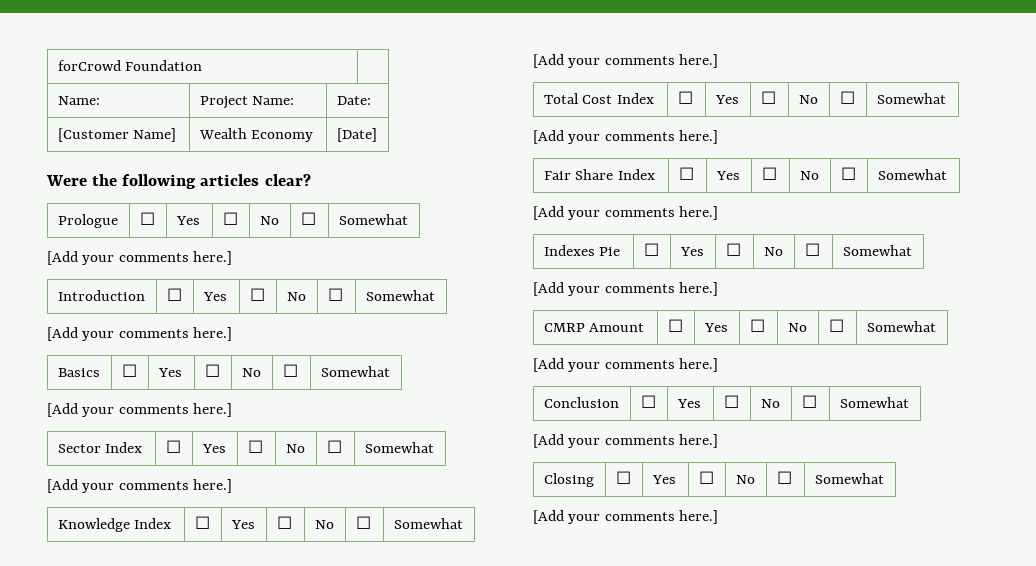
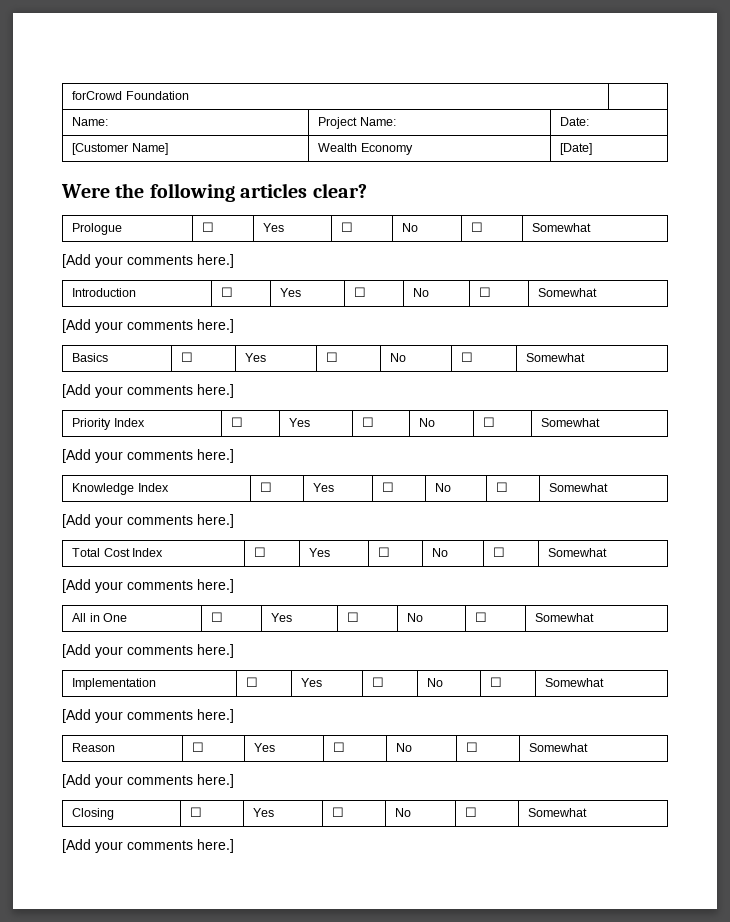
- Sector Index | ☐ | Yes | ☐ | No | ☐ | Somewhat
+ Priority Index | ☐ | Yes | ☐ | No | ☐ | Somewhat
- Fair Share Index | ☐ | Yes | ☐ | No | ☐ | Somewhat
+ All in One | ☐ | Yes | ☐ | No | ☐ | Somewhat
- Indexes Pie | ☐ | Yes | ☐ | No | ☐ | Somewhat
+ Implementation | ☐ | Yes | ☐ | No | ☐ | Somewhat
- CMRP Amount | ☐ | Yes | ☐ | No | ☐ | Somewhat
- [Add your comments here.]
- Conclusion | ☐ | Yes | ☐ | No | ☐ | Somewhat
+ Reason | ☐ | Yes | ☐ | No | ☐ | Somewhat

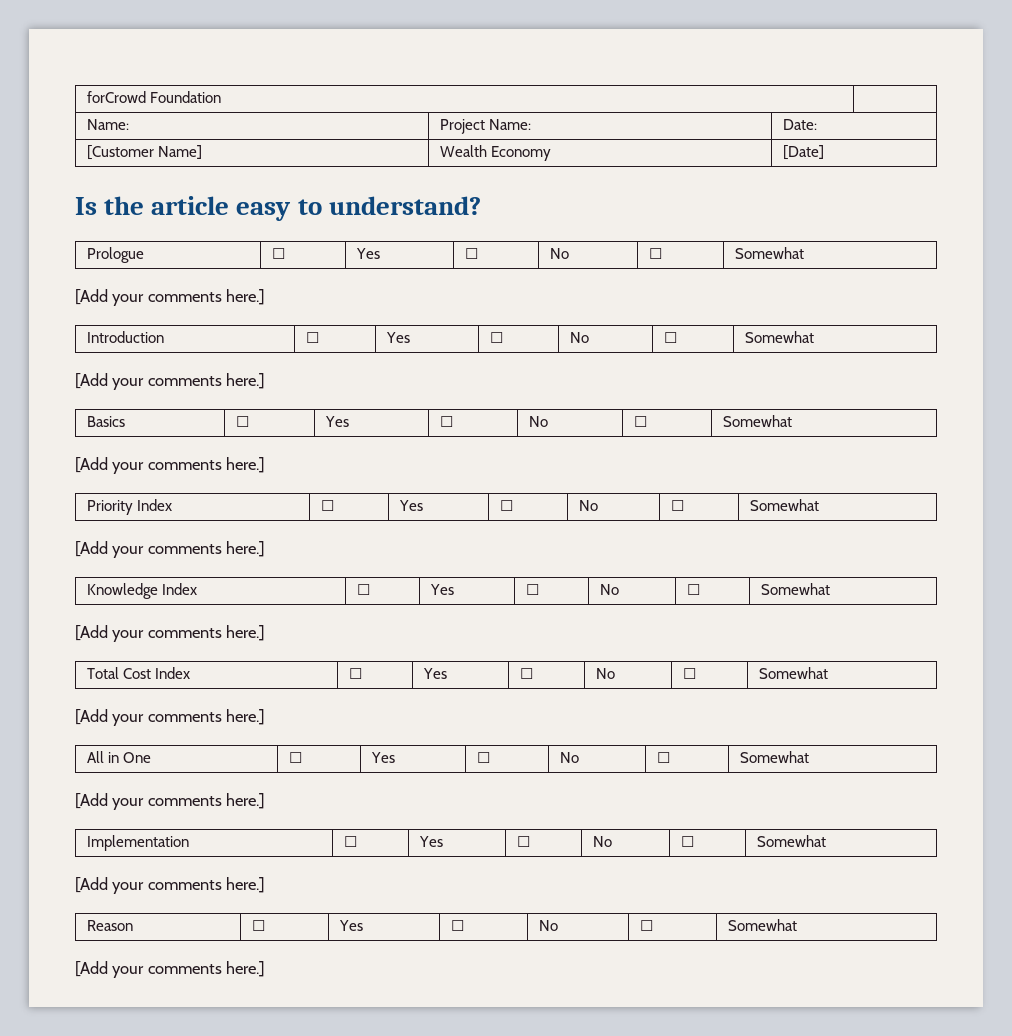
- Were the following articles clear?
+ Is the article easy to understand?
- Closing | ☐ | Yes | ☐ | No | ☐ | Somewhat
- [Add your comments here.]

